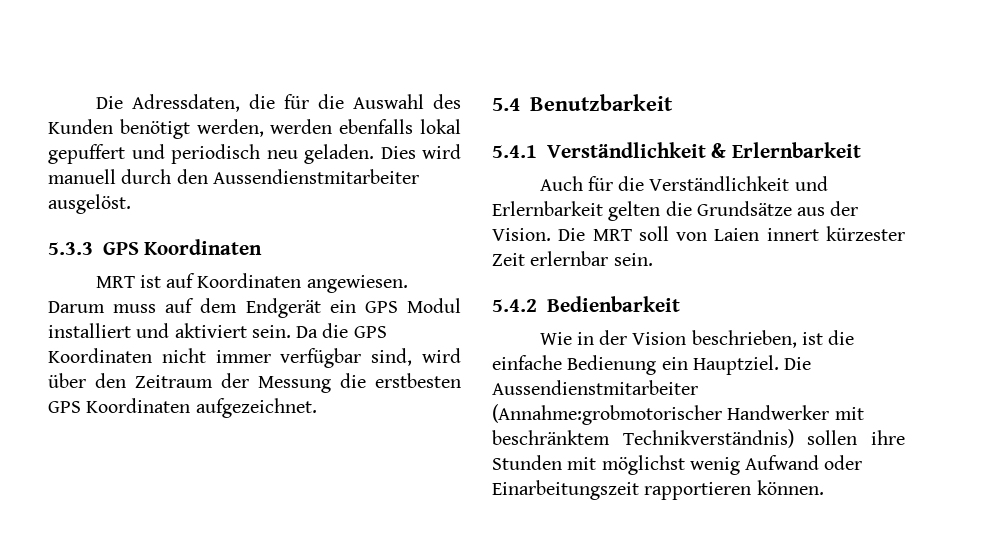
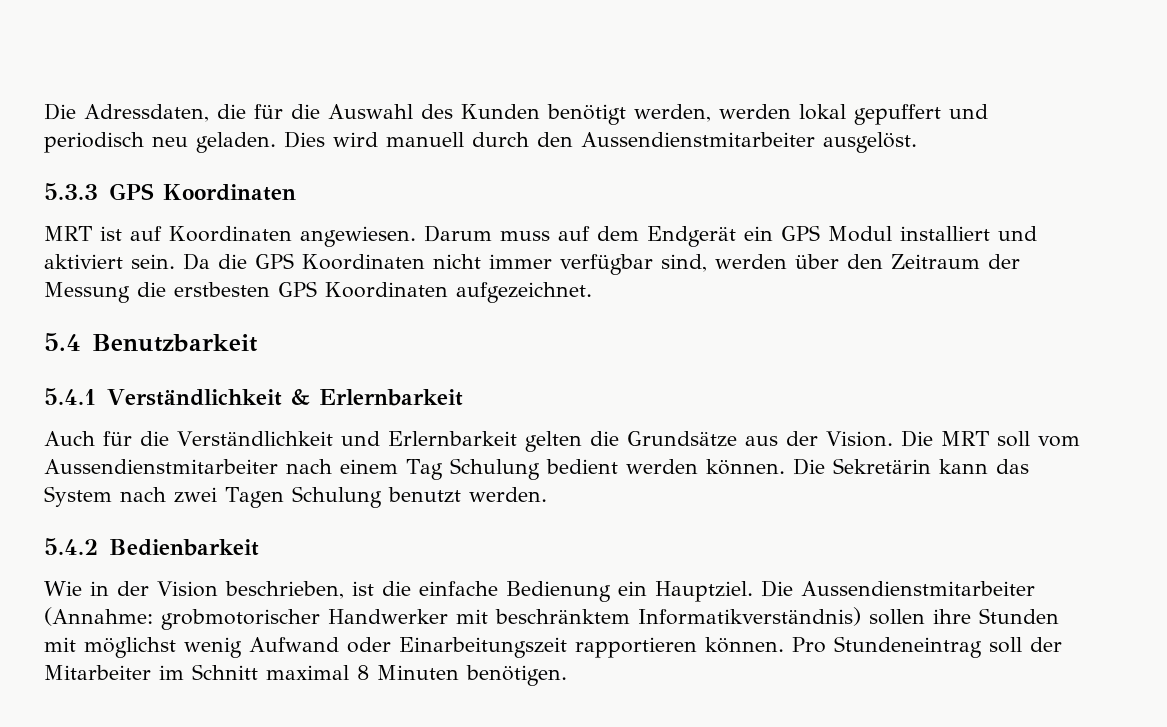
- Die Adressdaten, die für die Auswahl des Kunden benötigt werden, werden ebenfalls lokal gepuffert und periodisch neu geladen.
+ Die Adressdaten, die für die Auswahl des Kunden benötigt werden, werden lokal gepuffert und periodisch neu geladen.
- Da die GPS Koordinaten nicht immer verfügbar sind, wird über den Zeitraum der Messung die erstbesten GPS Koordinaten aufgezeichnet.
+ Da die GPS Koordinaten nicht immer verfügbar sind, werden über den Zeitraum der Messung die erstbesten GPS Koordinaten aufgezeichnet.
- Die MRT soll von Laien innert kürzester Zeit erlernbar sein.
+ Die MRT soll vom Aussendienstmitarbeiter nach einem Tag Schulung bedient werden können. Die Sekretärin kann das System nach zwei Tagen Schulung benutzt werden.
- Die Aussendienstmitarbeiter (Annahme:grobmotorischer Handwerker mit beschränktem Technikverständnis) sollen ihre Stunden mit möglichst wenig Aufwand oder Einarbeitungszeit rapportieren können.
+ Die Aussendienstmitarbeiter (Annahme: grobmotorischer Handwerker mit beschränktem Informatikverständnis) sollen ihre Stunden mit möglichst wenig Aufwand oder Einarbeitungszeit rapportieren können.
+ Pro Stundeneintrag soll der Mitarbeiter im Schnitt maximal 8 Minuten benötigen.

